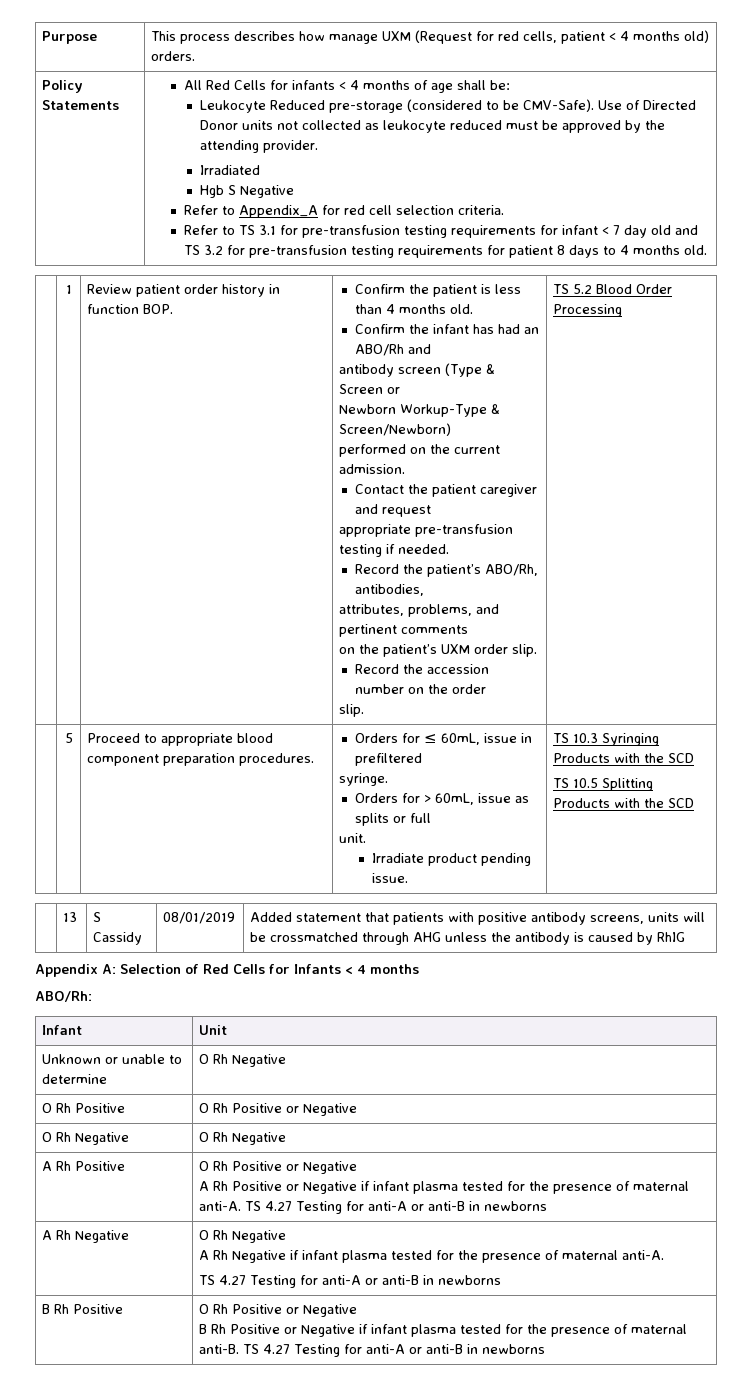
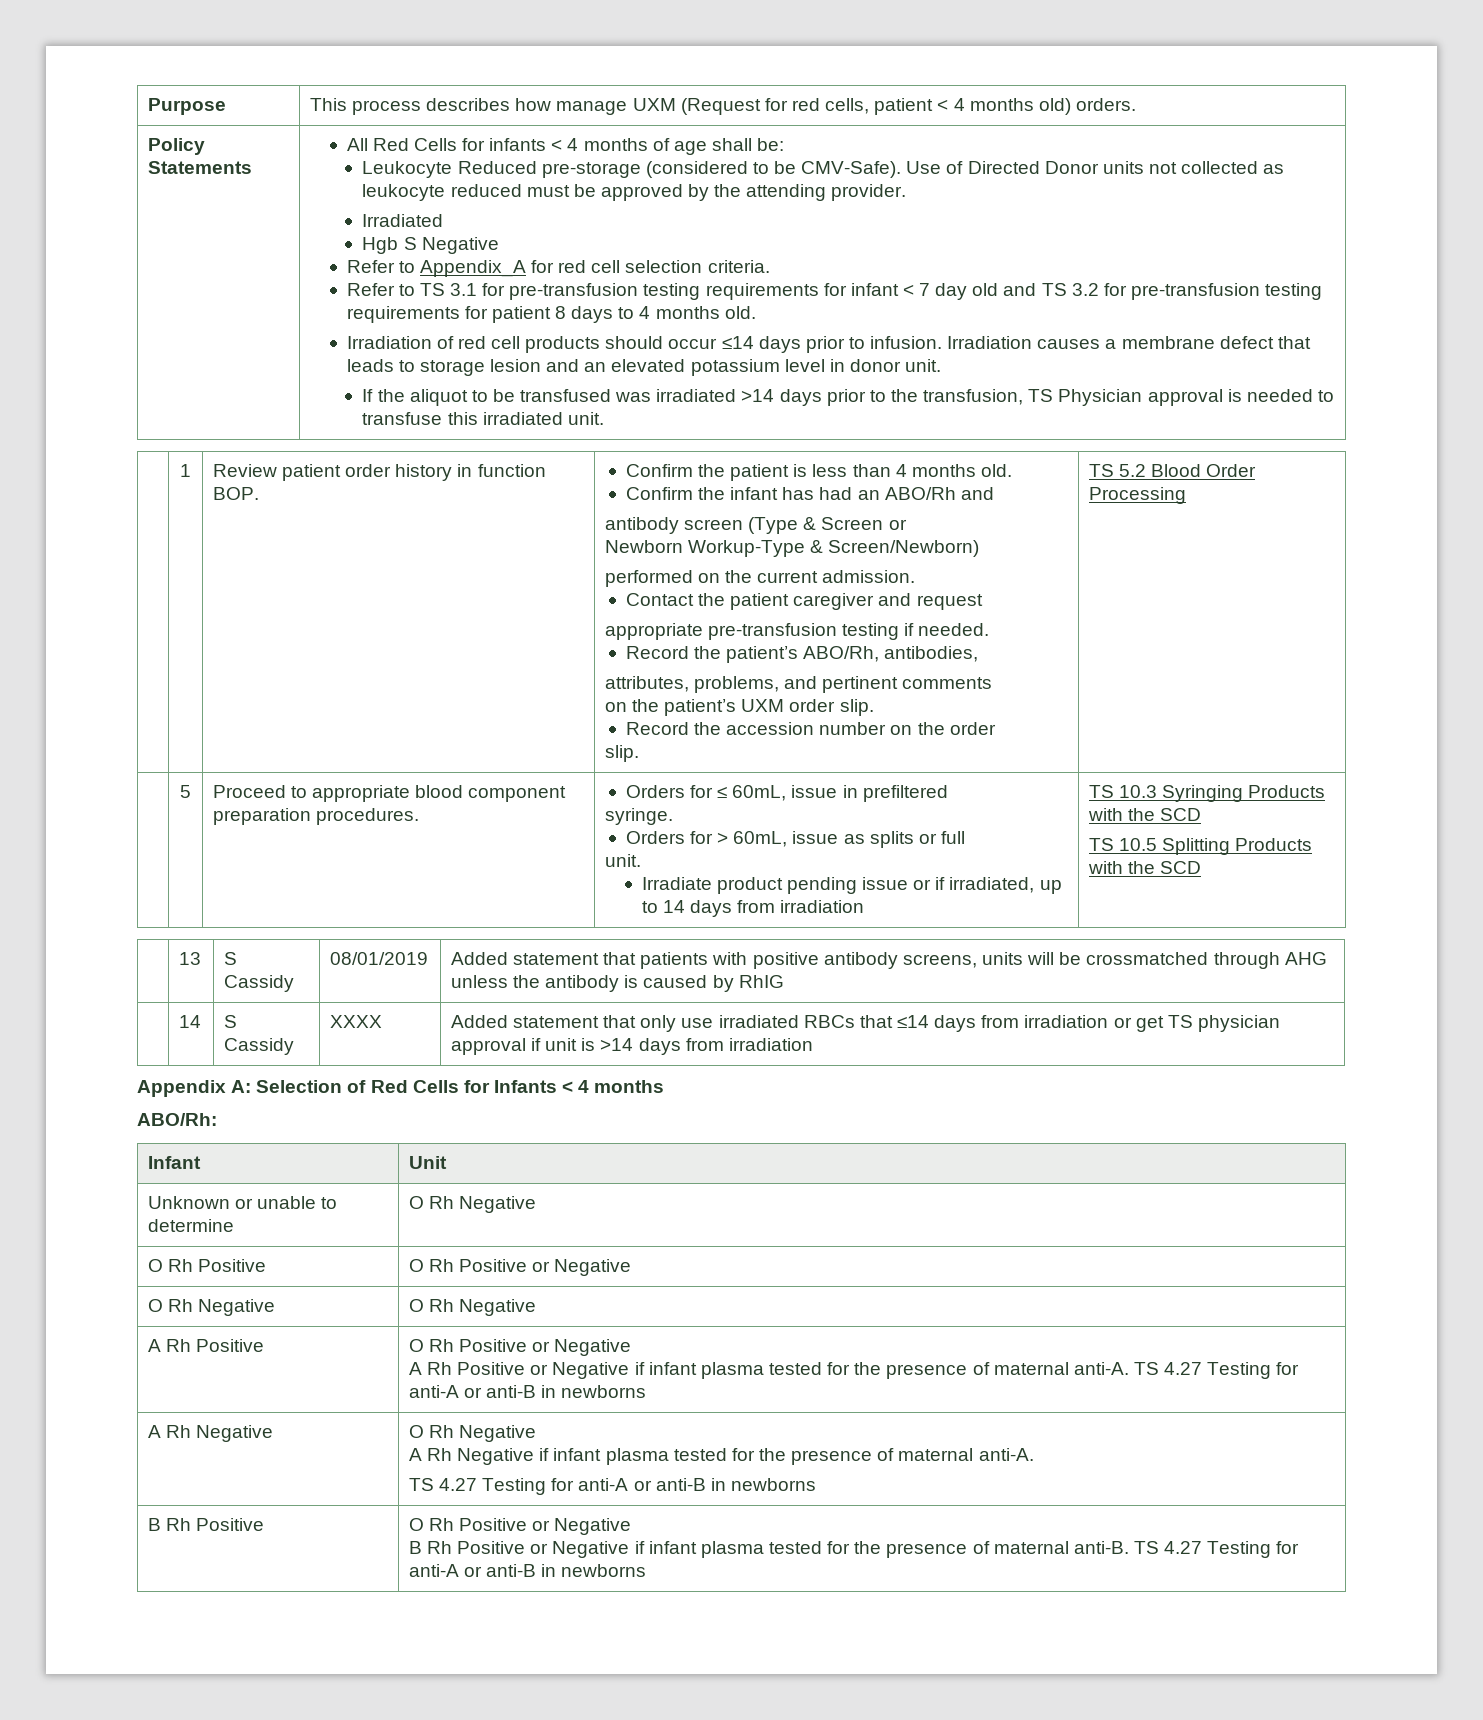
+ Irradiation of red cell products should occur ≤14 days prior to infusion. Irradiation causes a membrane defect that leads to storage lesion and an elevated potassium level in donor unit.
+ If the aliquot to be transfused was irradiated >14 days prior to the transfusion, TS Physician approval is needed to transfuse this irradiated unit.
- Irradiate product pending issue.
+ Irradiate product pending issue or if irradiated, up to 14 days from irradiation
+ | 14 | S Cassidy | XXXX | Added statement that only use irradiated RBCs that ≤14 days from irradiation or get TS physician approval if unit is >14 days from irradiation

